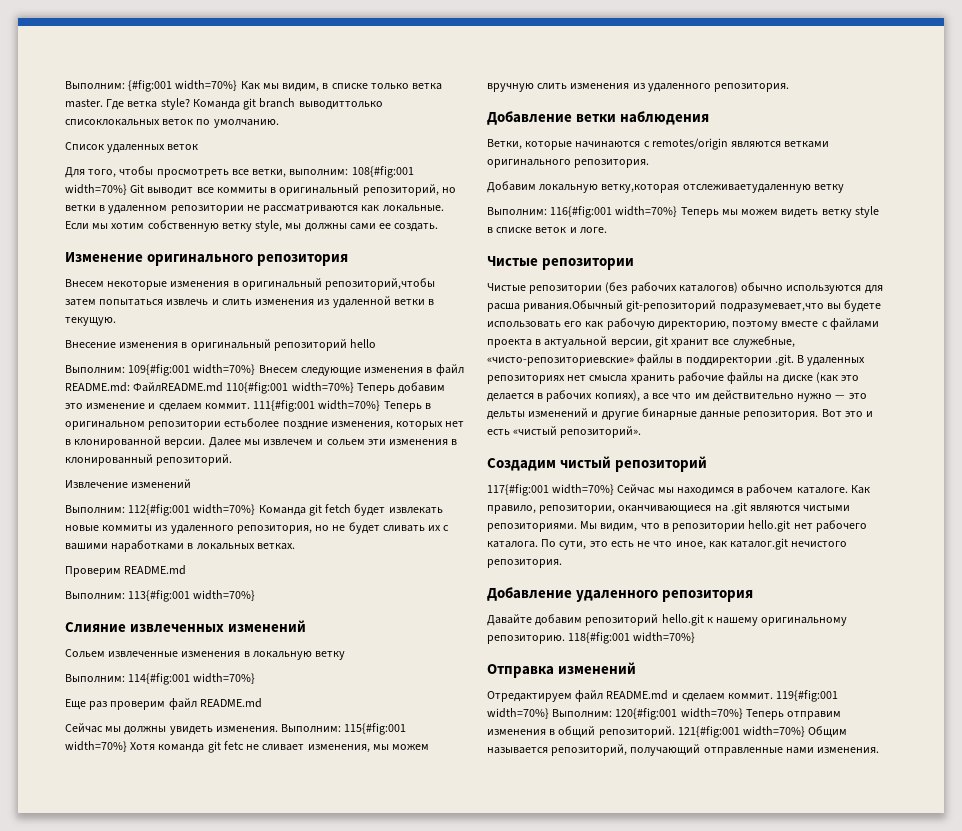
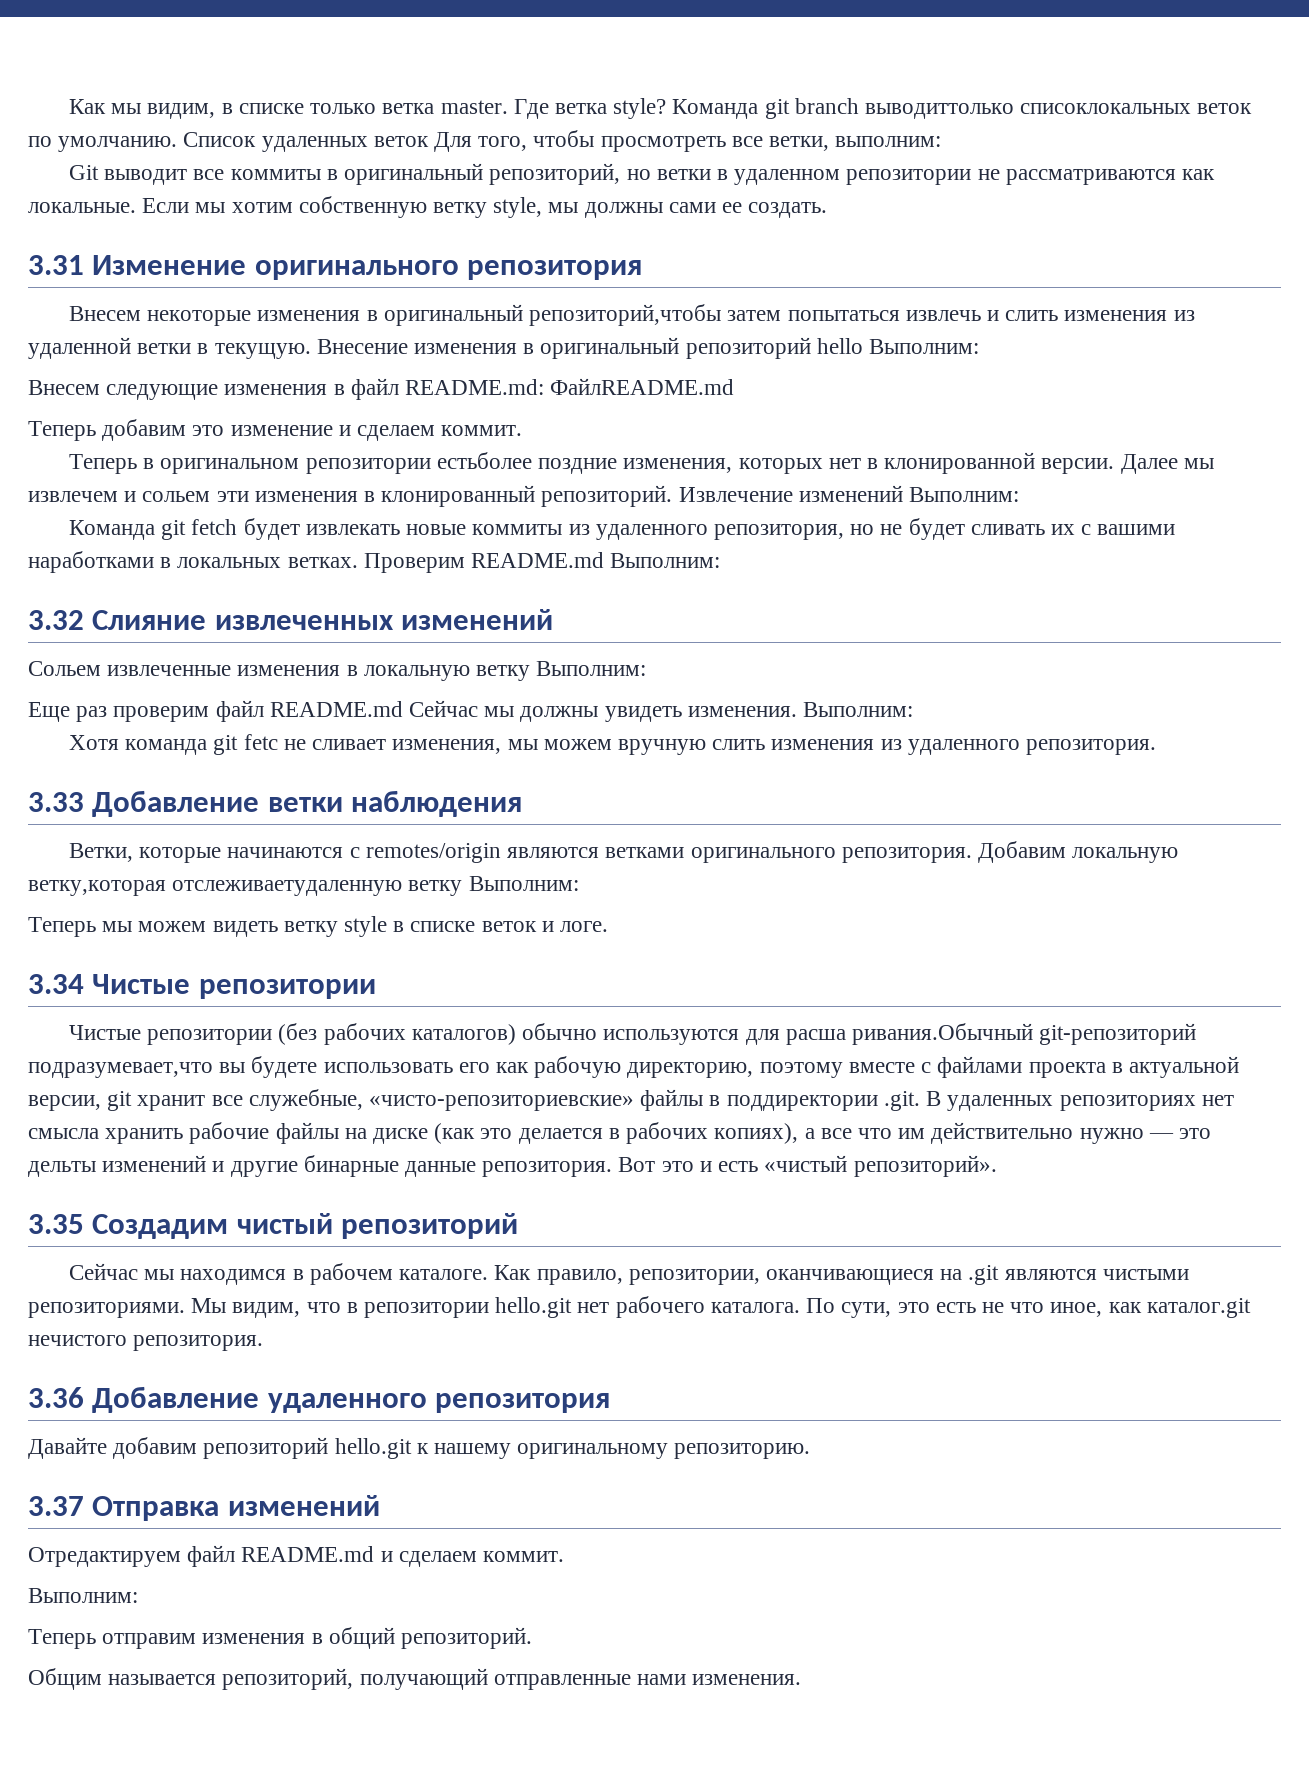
- Выполним: {#fig:001 width=70%} Как мы видим, в списке только ветка master.
+ Как мы видим, в списке только ветка master.
- Команда git branch выводиттолько списоклокальных веток по умолчанию.
- Список удаленных веток
- Для того, чтобы просмотреть все ветки, выполним: 108{#fig:001 width=70%} Git выводит все коммиты в оригинальный репозиторий, но ветки в удаленном репозитории не рассматриваются как локальные.
+ Команда git branch выводиттолько списоклокальных веток по умолчанию. Список удаленных веток Для того, чтобы просмотреть все ветки, выполним:
+ Git выводит все коммиты в оригинальный репозиторий, но ветки в удаленном репозитории не рассматриваются как локальные.
- Изменение оригинального репозитория
+ 3.31 Изменение оригинального репозитория
- Внесем некоторые изменения в оригинальный репозиторий,чтобы затем попытаться извлечь и слить изменения из удаленной ветки в текущую.
- Внесение изменения в оригинальный репозиторий hello
- Выполним: 109{#fig:001 width=70%} Внесем следующие изменения в файл README.md: ФайлREADME.md 110{#fig:001 width=70%} Теперь добавим это изменение и сделаем коммит. 111{#fig:001 width=70%} Теперь в оригинальном репозитории естьболее поздние изменения, которых нет в клонированной версии.
+ Внесем некоторые изменения в оригинальный репозиторий,чтобы затем попытаться извлечь и слить изменения из удаленной ветки в текущую. Внесение изменения в оригинальный репозиторий hello Выполним:
+ Внесем следующие изменения в файл README.md: ФайлREADME.md
+ Теперь добавим это изменение и сделаем коммит.
+ Теперь в оригинальном репозитории естьболее поздние изменения, которых нет в клонированной версии.
- Далее мы извлечем и сольем эти изменения в клонированный репозиторий.
- Извлечение изменений
- Выполним: 112{#fig:001 width=70%} Команда git fetch будет извлекать новые коммиты из удаленного репозитория, но не будет сливать их с вашими наработками в локальных ветках.
- Проверим README.md
- Выполним: 113{#fig:001 width=70%}
- Слияние извлеченных изменений
+ Далее мы извлечем и сольем эти изменения в клонированный репозиторий. Извлечение изменений Выполним:
+ Команда git fetch будет извлекать новые коммиты из удаленного репозитория, но не будет сливать их с вашими наработками в локальных ветках. Проверим README.md Выполним:
+ 3.32 Слияние извлеченных изменений
- Сольем извлеченные изменения в локальную ветку
- Выполним: 114{#fig:001 width=70%}
+ Сольем извлеченные изменения в локальную ветку Выполним:
- Еще раз проверим файл README.md
- Сейчас мы должны увидеть изменения. Выполним: 115{#fig:001 width=70%} Хотя команда git fetc не сливает изменения, мы можем вручную слить изменения из удаленного репозитория.
+ Еще раз проверим файл README.md Сейчас мы должны увидеть изменения. Выполним:
+ Хотя команда git fetc не сливает изменения, мы можем вручную слить изменения из удаленного репозитория.
- Добавление ветки наблюдения
+ 3.33 Добавление ветки наблюдения
- Ветки, которые начинаются с remotes/origin являются ветками оригинального репозитория.
- Добавим локальную ветку,которая отслеживаетудаленную ветку
- Выполним: 116{#fig:001 width=70%} Теперь мы можем видеть ветку style в списке веток и логе.
- Чистые репозитории
+ Ветки, которые начинаются с remotes/origin являются ветками оригинального репозитория. Добавим локальную ветку,которая отслеживаетудаленную ветку Выполним:
+ Теперь мы можем видеть ветку style в списке веток и логе.
+ 3.34 Чистые репозитории
- Создадим чистый репозиторий
+ 3.35 Создадим чистый репозиторий
- 117{#fig:001 width=70%} Сейчас мы находимся в рабочем каталоге.
+ Сейчас мы находимся в рабочем каталоге.
- Добавление удаленного репозитория
+ 3.36 Добавление удаленного репозитория
- Давайте добавим репозиторий hello.git к нашему оригинальному репозиторию. 118{#fig:001 width=70%}
- Отправка изменений
+ Давайте добавим репозиторий hello.git к нашему оригинальному репозиторию.
+ 3.37 Отправка изменений
- Отредактируем файл README.md и сделаем коммит. 119{#fig:001 width=70%} Выполним: 120{#fig:001 width=70%} Теперь отправим изменения в общий репозиторий. 121{#fig:001 width=70%} Общим называется репозиторий, получающий отправленные нами изменения.
+ Отредактируем файл README.md и сделаем коммит.
+ Выполним:
+ Теперь отправим изменения в общий репозиторий.
+ Общим называется репозиторий, получающий отправленные нами изменения.

